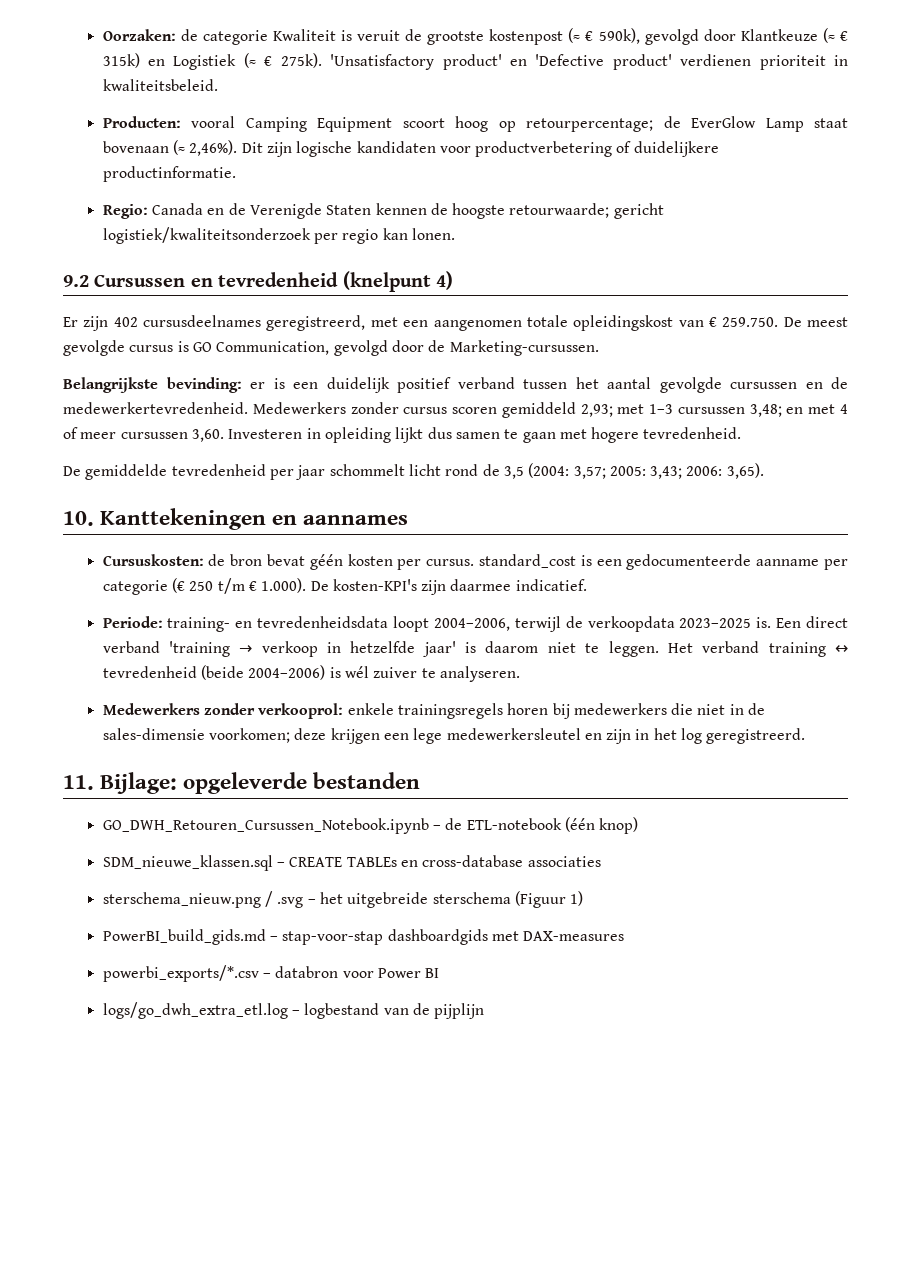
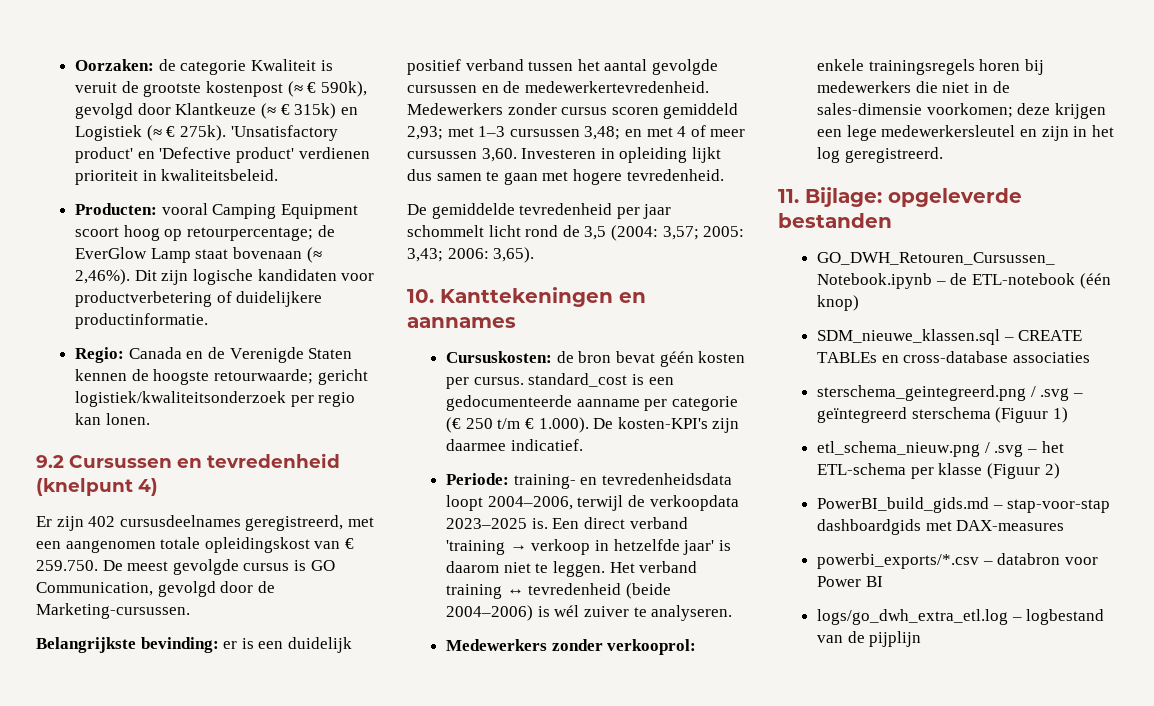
- sterschema_nieuw.png / .svg – het uitgebreide sterschema (Figuur 1)
+ sterschema_geintegreerd.png / .svg – geïntegreerd sterschema (Figuur 1)
+ etl_schema_nieuw.png / .svg – het ETL-schema per klasse (Figuur 2)

